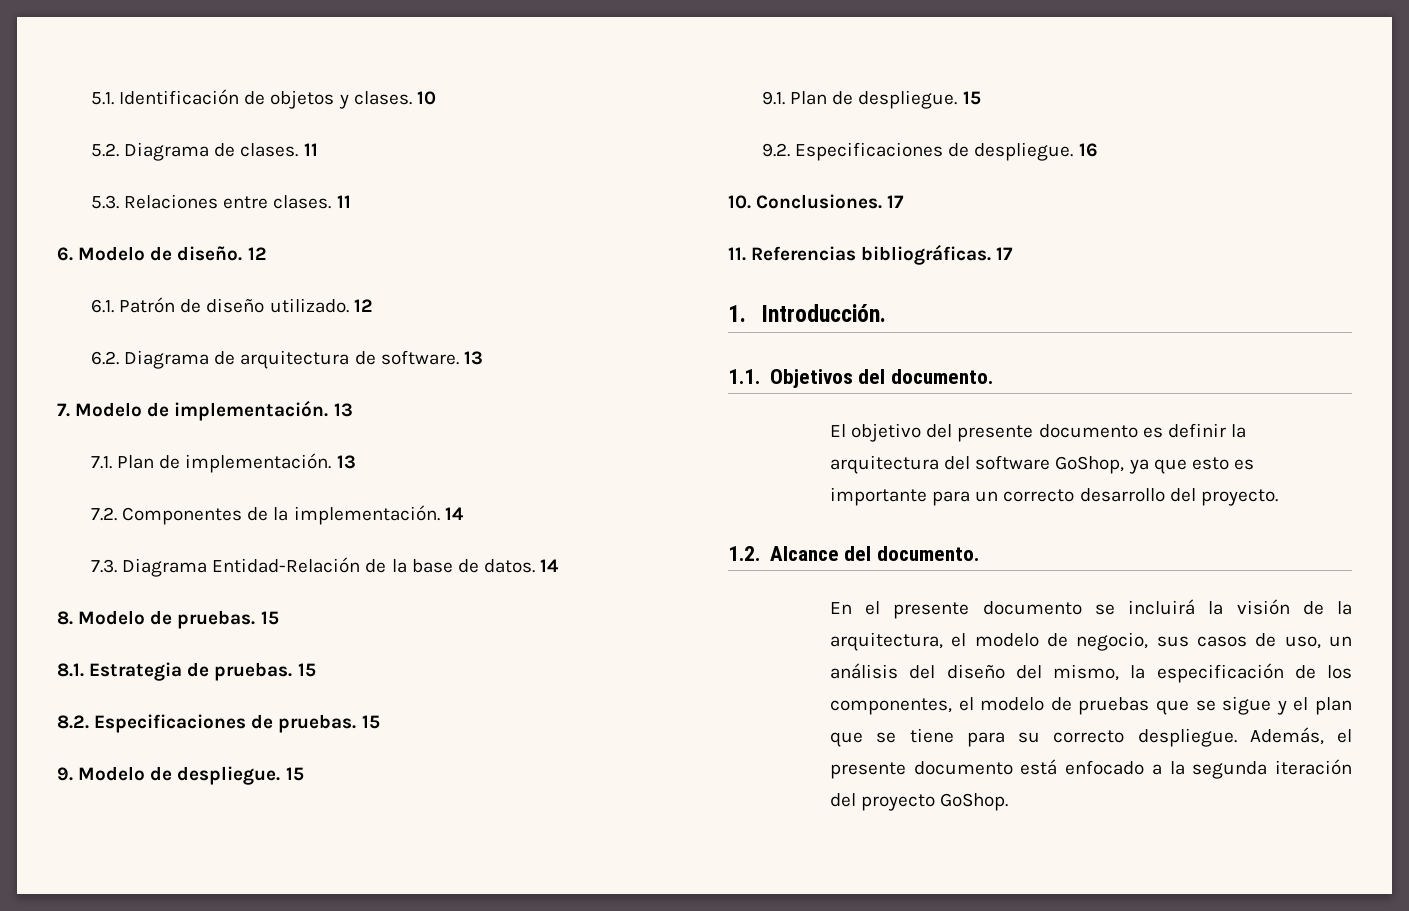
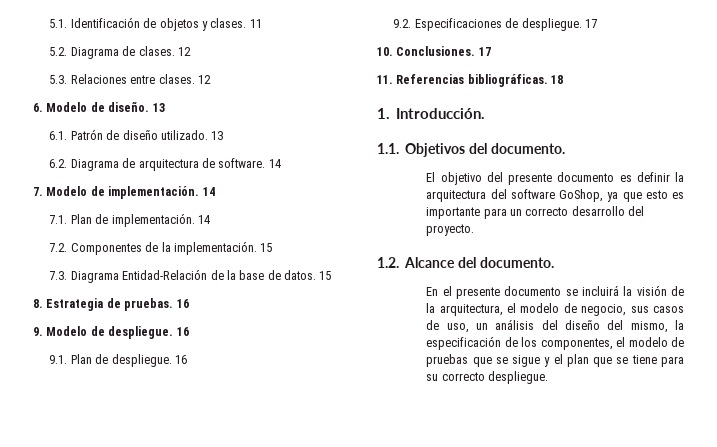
- 10
+ 11
- 5.2. Diagrama de clases. 11
+ 5.2. Diagrama de clases. 12
- 5.3. Relaciones entre clases. 11
+ 5.3. Relaciones entre clases. 12
- 6. Modelo de diseño. 12
+ 6. Modelo de diseño. 13
- 6.1. Patrón de diseño utilizado. 12
+ 6.1. Patrón de diseño utilizado. 13
- 6.2. Diagrama de arquitectura de software. 13
+ 6.2. Diagrama de arquitectura de software. 14
- 7. Modelo de implementación. 13
+ 7. Modelo de implementación. 14
- 7.1. Plan de implementación. 13
+ 7.1. Plan de implementación. 14
- 7.2. Componentes de la implementación. 14
+ 7.2. Componentes de la implementación. 15
- 7.3. Diagrama Entidad-Relación de la base de datos. 14
+ 7.3. Diagrama Entidad-Relación de la base de datos. 15
- 8. Modelo de pruebas. 15
- 8.1. Estrategia de pruebas. 15
- 8.2. Especificaciones de pruebas. 15
+ 8. Estrategia de pruebas. 16
- 9. Modelo de despliegue. 15
+ 9. Modelo de despliegue. 16
- 9.1. Plan de despliegue. 15
+ 9.1. Plan de despliegue. 16
- 9.2. Especificaciones de despliegue. 16
+ 9.2. Especificaciones de despliegue. 17
- 11. Referencias bibliográficas. 17
+ 11. Referencias bibliográficas. 18
- Además, el presente documento está enfocado a la segunda iteración del proyecto GoShop.

